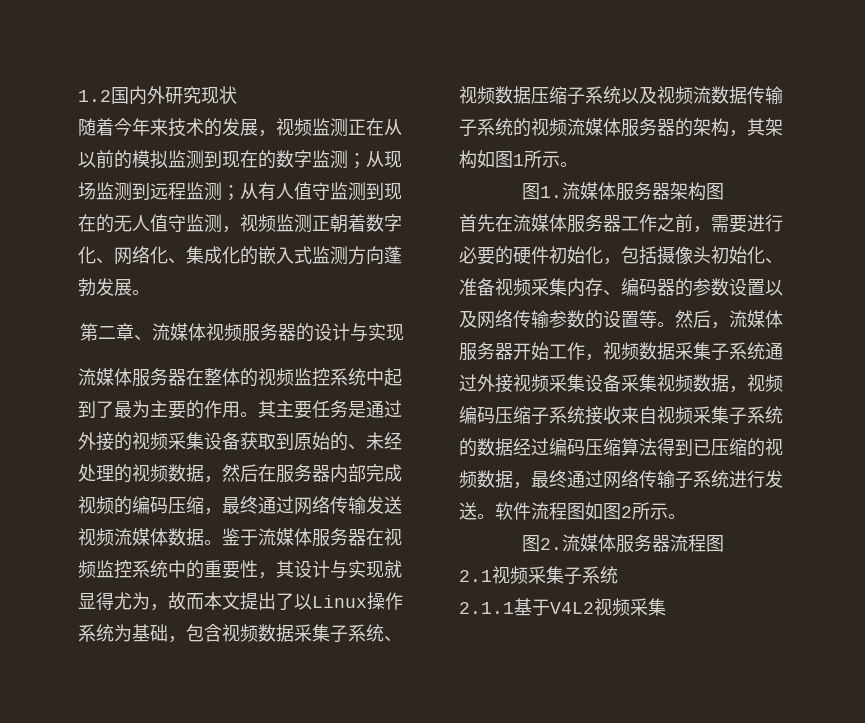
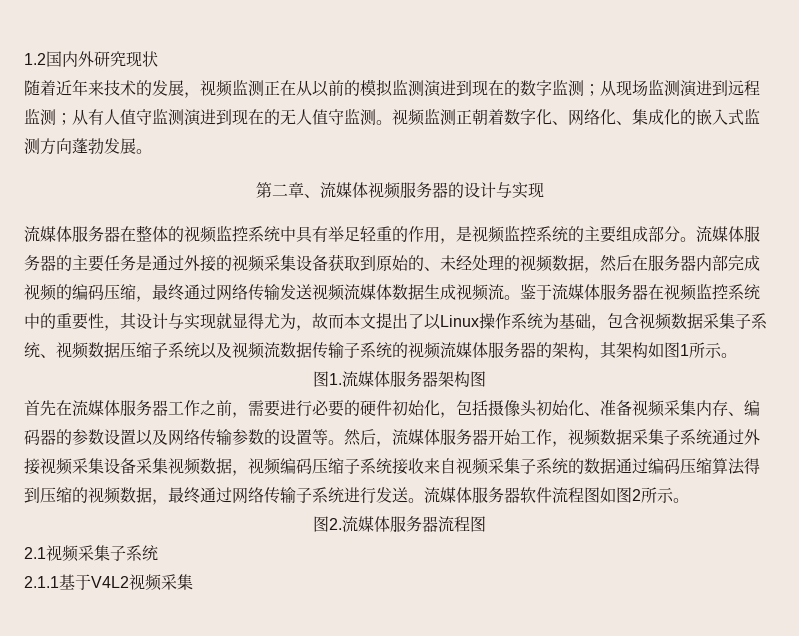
- 随着今年来技术的发展，视频监测正在从以前的模拟监测到现在的数字监测；从现场监测到远程监测；从有人值守监测到现在的无人值守监测，视频监测正朝着数字化、网络化、集成化的嵌入式监测方向蓬勃发展。
+ 随着近年来技术的发展，视频监测正在从以前的模拟监测演进到现在的数字监测；从现场监测演进到远程监测；从有人值守监测演进到现在的无人值守监测。视频监测正朝着数字化、网络化、集成化的嵌入式监测方向蓬勃发展。
- 流媒体服务器在整体的视频监控系统中起到了最为主要的作用。其主要任务是通过外接的视频采集设备获取到原始的、未经处理的视频数据，然后在服务器内部完成视频的编码压缩，最终通过网络传输发送视频流媒体数据。
+ 流媒体服务器在整体的视频监控系统中具有举足轻重的作用，是视频监控系统的主要组成部分。流媒体服务器的主要任务是通过外接的视频采集设备获取到原始的、未经处理的视频数据，然后在服务器内部完成视频的编码压缩，最终通过网络传输发送视频流媒体数据生成视频流。
- 然后，流媒体服务器开始工作，视频数据采集子系统通过外接视频采集设备采集视频数据，视频编码压缩子系统接收来自视频采集子系统的数据经过编码压缩算法得到已压缩的视频数据，最终通过网络传输子系统进行发送。
+ 然后，流媒体服务器开始工作，视频数据采集子系统通过外接视频采集设备采集视频数据，视频编码压缩子系统接收来自视频采集子系统的数据通过编码压缩算法得到压缩的视频数据，最终通过网络传输子系统进行发送。
- 软件流程图如图2所示。
+ 流媒体服务器软件流程图如图2所示。

